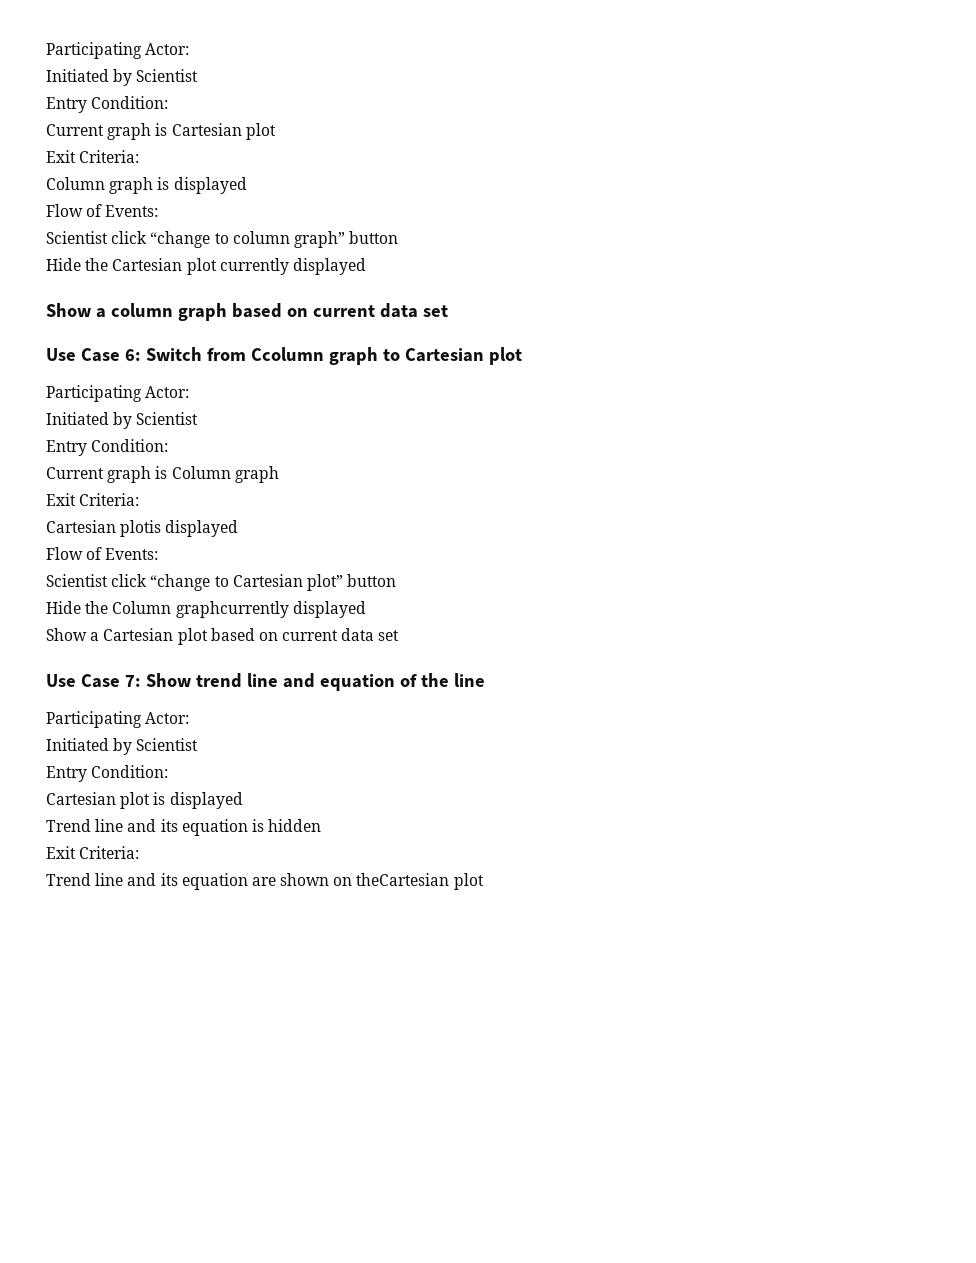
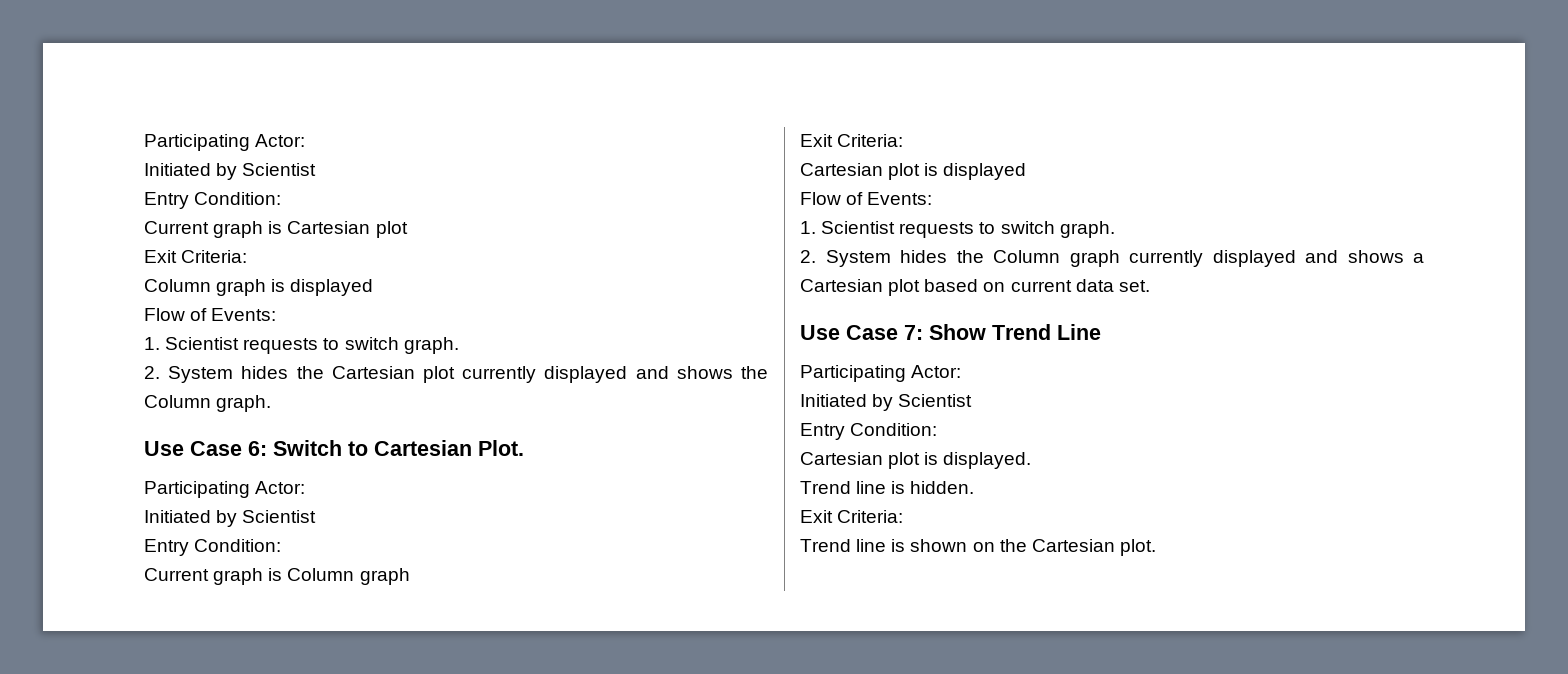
  Column graph is displayed
  Flow of Events:
- Scientist click “change to column graph” button
- Hide the Cartesian plot currently displayed
- Show a column graph based on current data set
+ 1. Scientist requests to switch graph.
+ 2. System hides the Cartesian plot currently displayed and shows the Column graph.
- Use Case 6: Switch from Ccolumn graph to Cartesian plot
+ Use Case 6: Switch to Cartesian Plot.
- Cartesian plotis displayed
+ Cartesian plot is displayed
  Flow of Events:
- Scientist click “change to Cartesian plot” button
- Hide the Column graphcurrently displayed
- Show a Cartesian plot based on current data set
+ 1. Scientist requests to switch graph.
+ 2. System hides the Column graph currently displayed and shows a Cartesian plot based on current data set.
- Use Case 7: Show trend line and equation of the line
+ Use Case 7: Show Trend Line
- Cartesian plot is displayed
- Trend line and its equation is hidden
+ Cartesian plot is displayed.
+ Trend line is hidden.
- Trend line and its equation are shown on theCartesian plot
+ Trend line is shown on the Cartesian plot.

